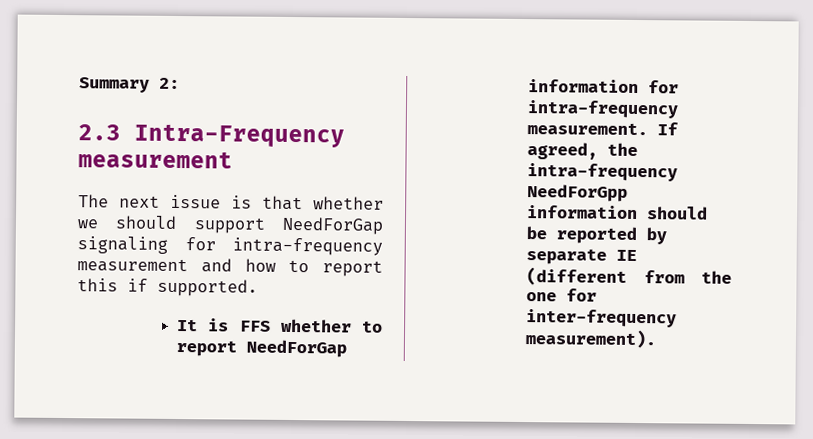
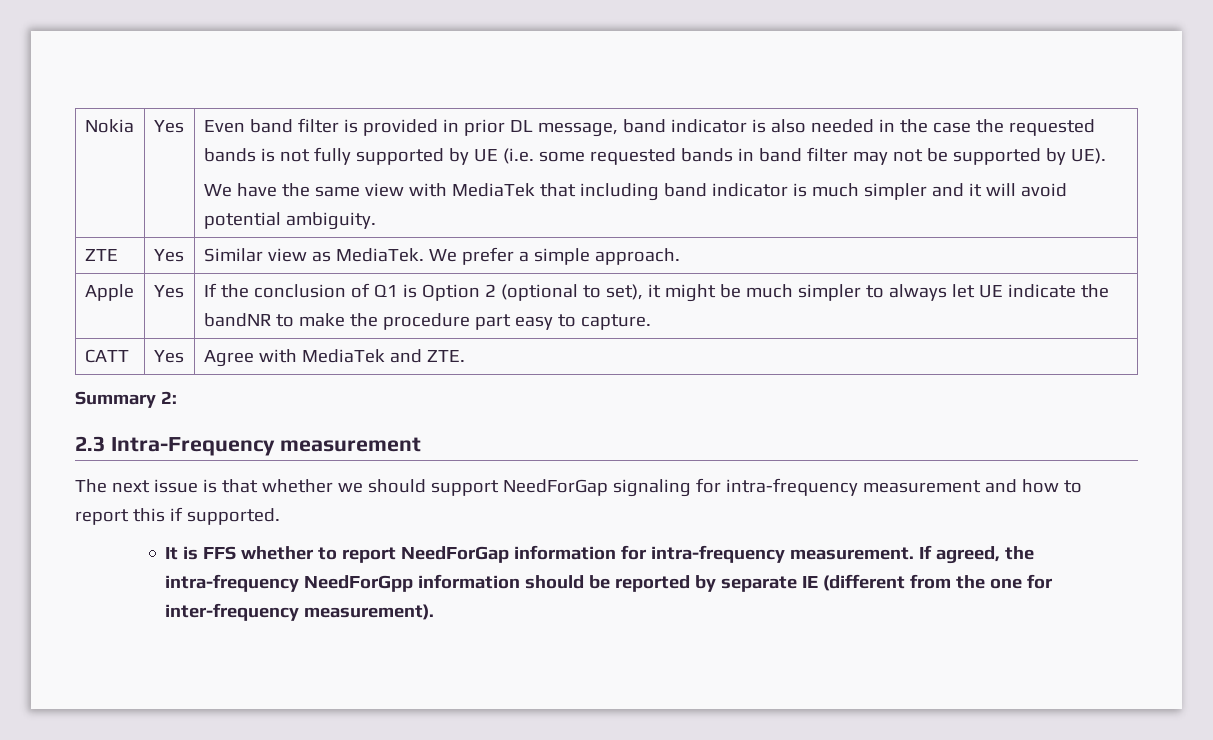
+ Nokia | Yes | Even band filter is provided in prior DL message, band indicator is also needed in the case the requested bands is not fully supported by UE (i.e. some requested bands in band filter may not be supported by UE).
+ We have the same view with MediaTek that including band indicator is much simpler and it will avoid potential ambiguity.
+ ZTE | Yes | Similar view as MediaTek. We prefer a simple approach.
+ Apple | Yes | If the conclusion of Q1 is Option 2 (optional to set), it might be much simpler to always let UE indicate the bandNR to make the procedure part easy to capture.
+ CATT | Yes | Agree with MediaTek and ZTE.

